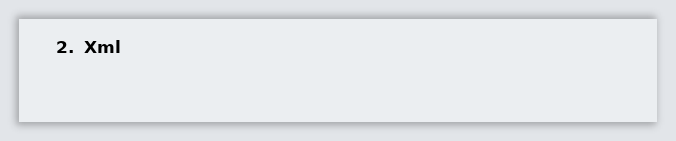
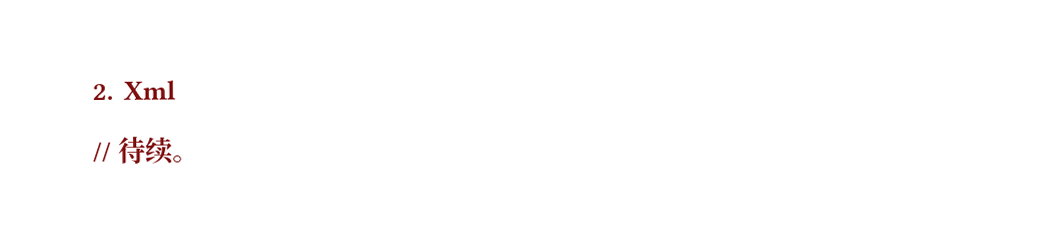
+ // 待续。

